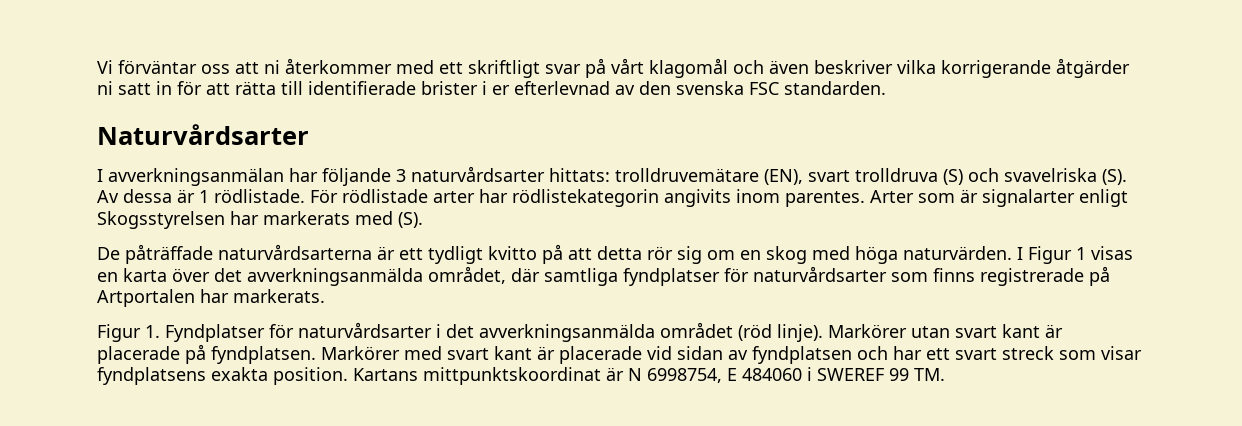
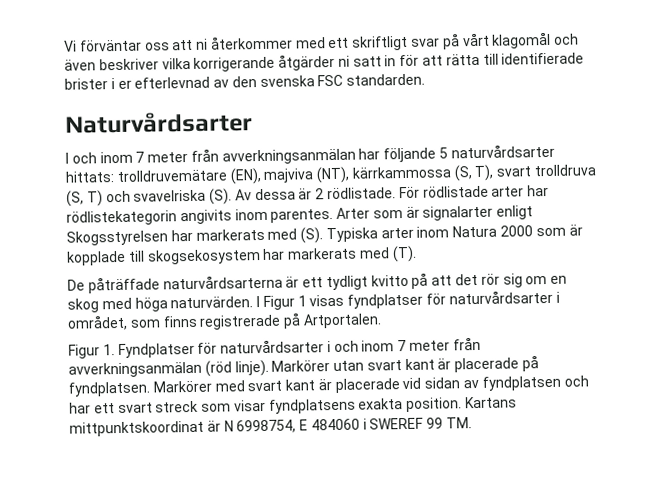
- I avverkningsanmälan har följande 3 naturvårdsarter hittats: trolldruvemätare (EN), svart trolldruva (S) och svavelriska (S). Av dessa är 1 rödlistade.
+ I och inom 7 meter från avverkningsanmälan har följande 5 naturvårdsarter hittats: trolldruvemätare (EN), majviva (NT), kärrkammossa (S, T), svart trolldruva (S, T) och svavelriska (S). Av dessa är 2 rödlistade.
- Arter som är signalarter enligt Skogsstyrelsen har markerats med (S).
+ Arter som är signalarter enligt Skogsstyrelsen har markerats med (S). Typiska arter inom Natura 2000 som är kopplade till skogsekosystem har markerats med (T).
- De påträffade naturvårdsarterna är ett tydligt kvitto på att detta rör sig om en skog med höga naturvärden.
+ De påträffade naturvårdsarterna är ett tydligt kvitto på att det rör sig om en skog med höga naturvärden.
- I Figur 1 visas en karta över det avverkningsanmälda området, där samtliga fyndplatser för naturvårdsarter som finns registrerade på Artportalen har markerats.
+ I Figur 1 visas fyndplatser för naturvårdsarter i området, som finns registrerade på Artportalen.
- Figur 1. Fyndplatser för naturvårdsarter i det avverkningsanmälda området (röd linje).
+ Figur 1. Fyndplatser för naturvårdsarter i och inom 7 meter från avverkningsanmälan (röd linje).

